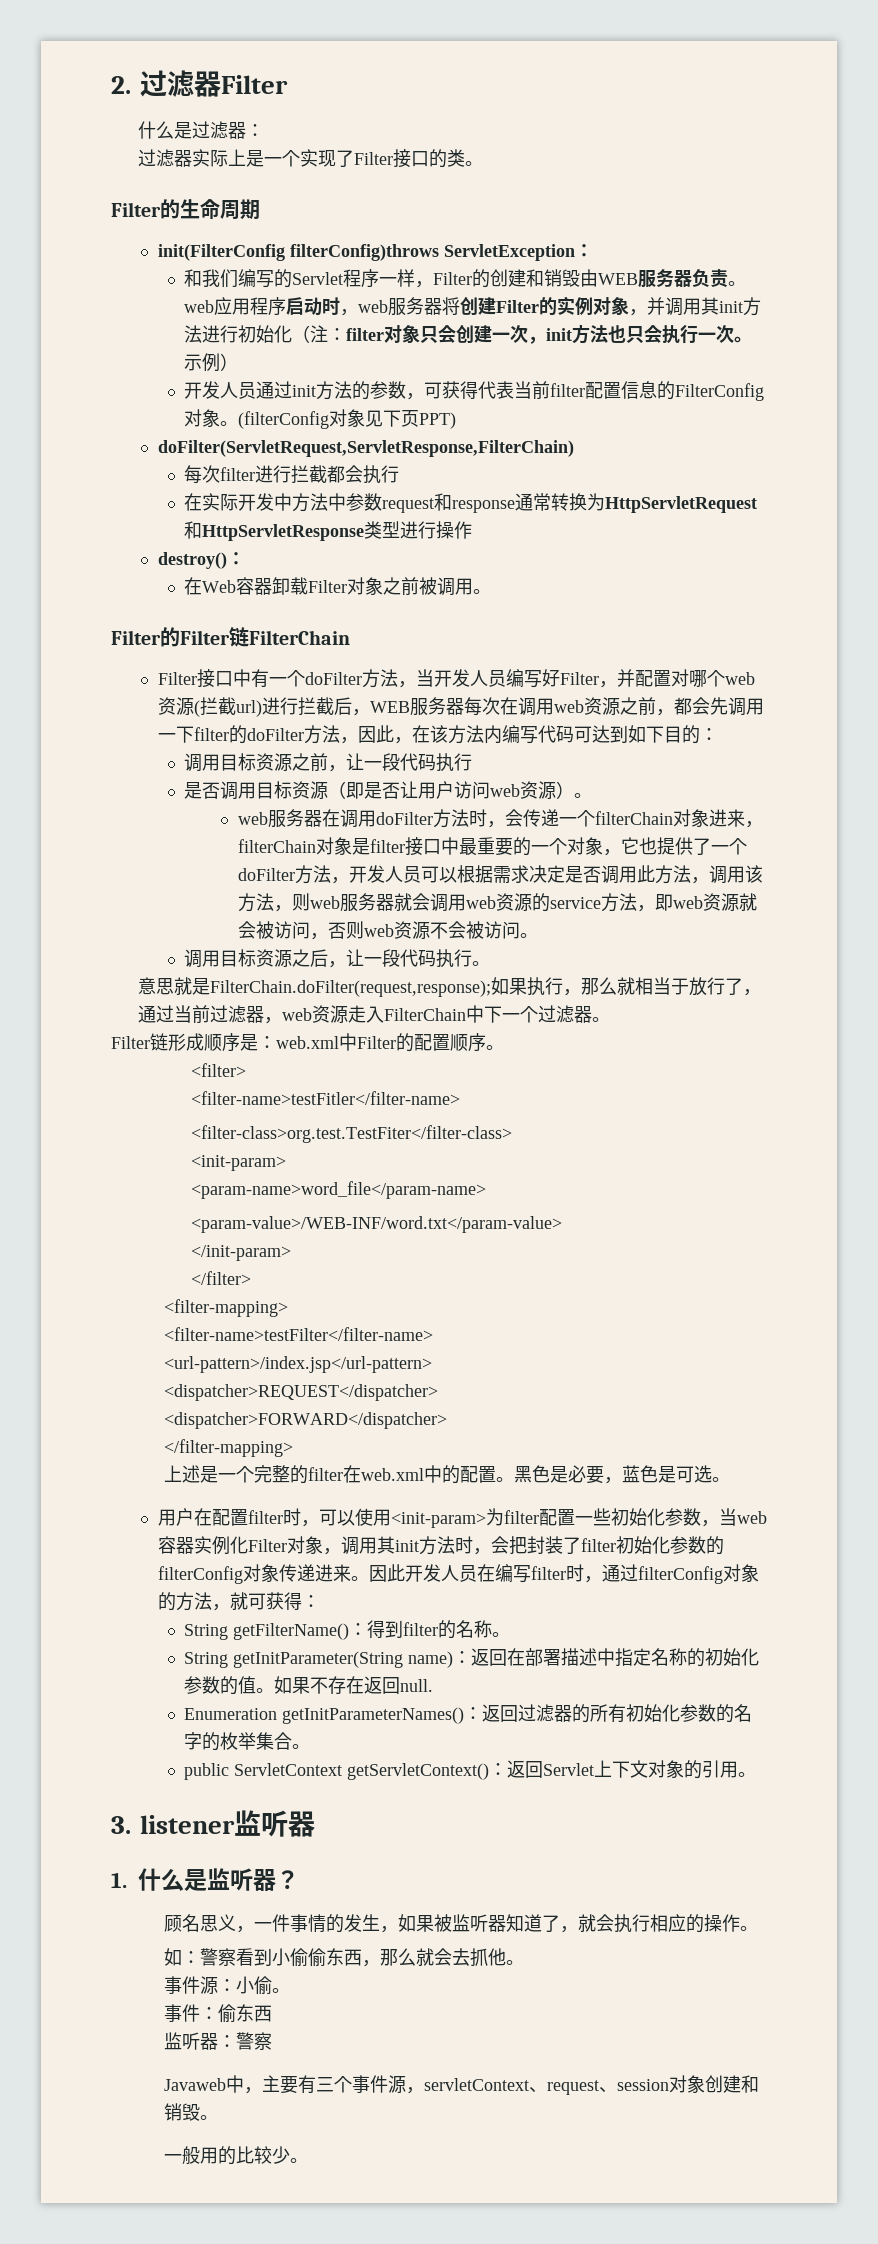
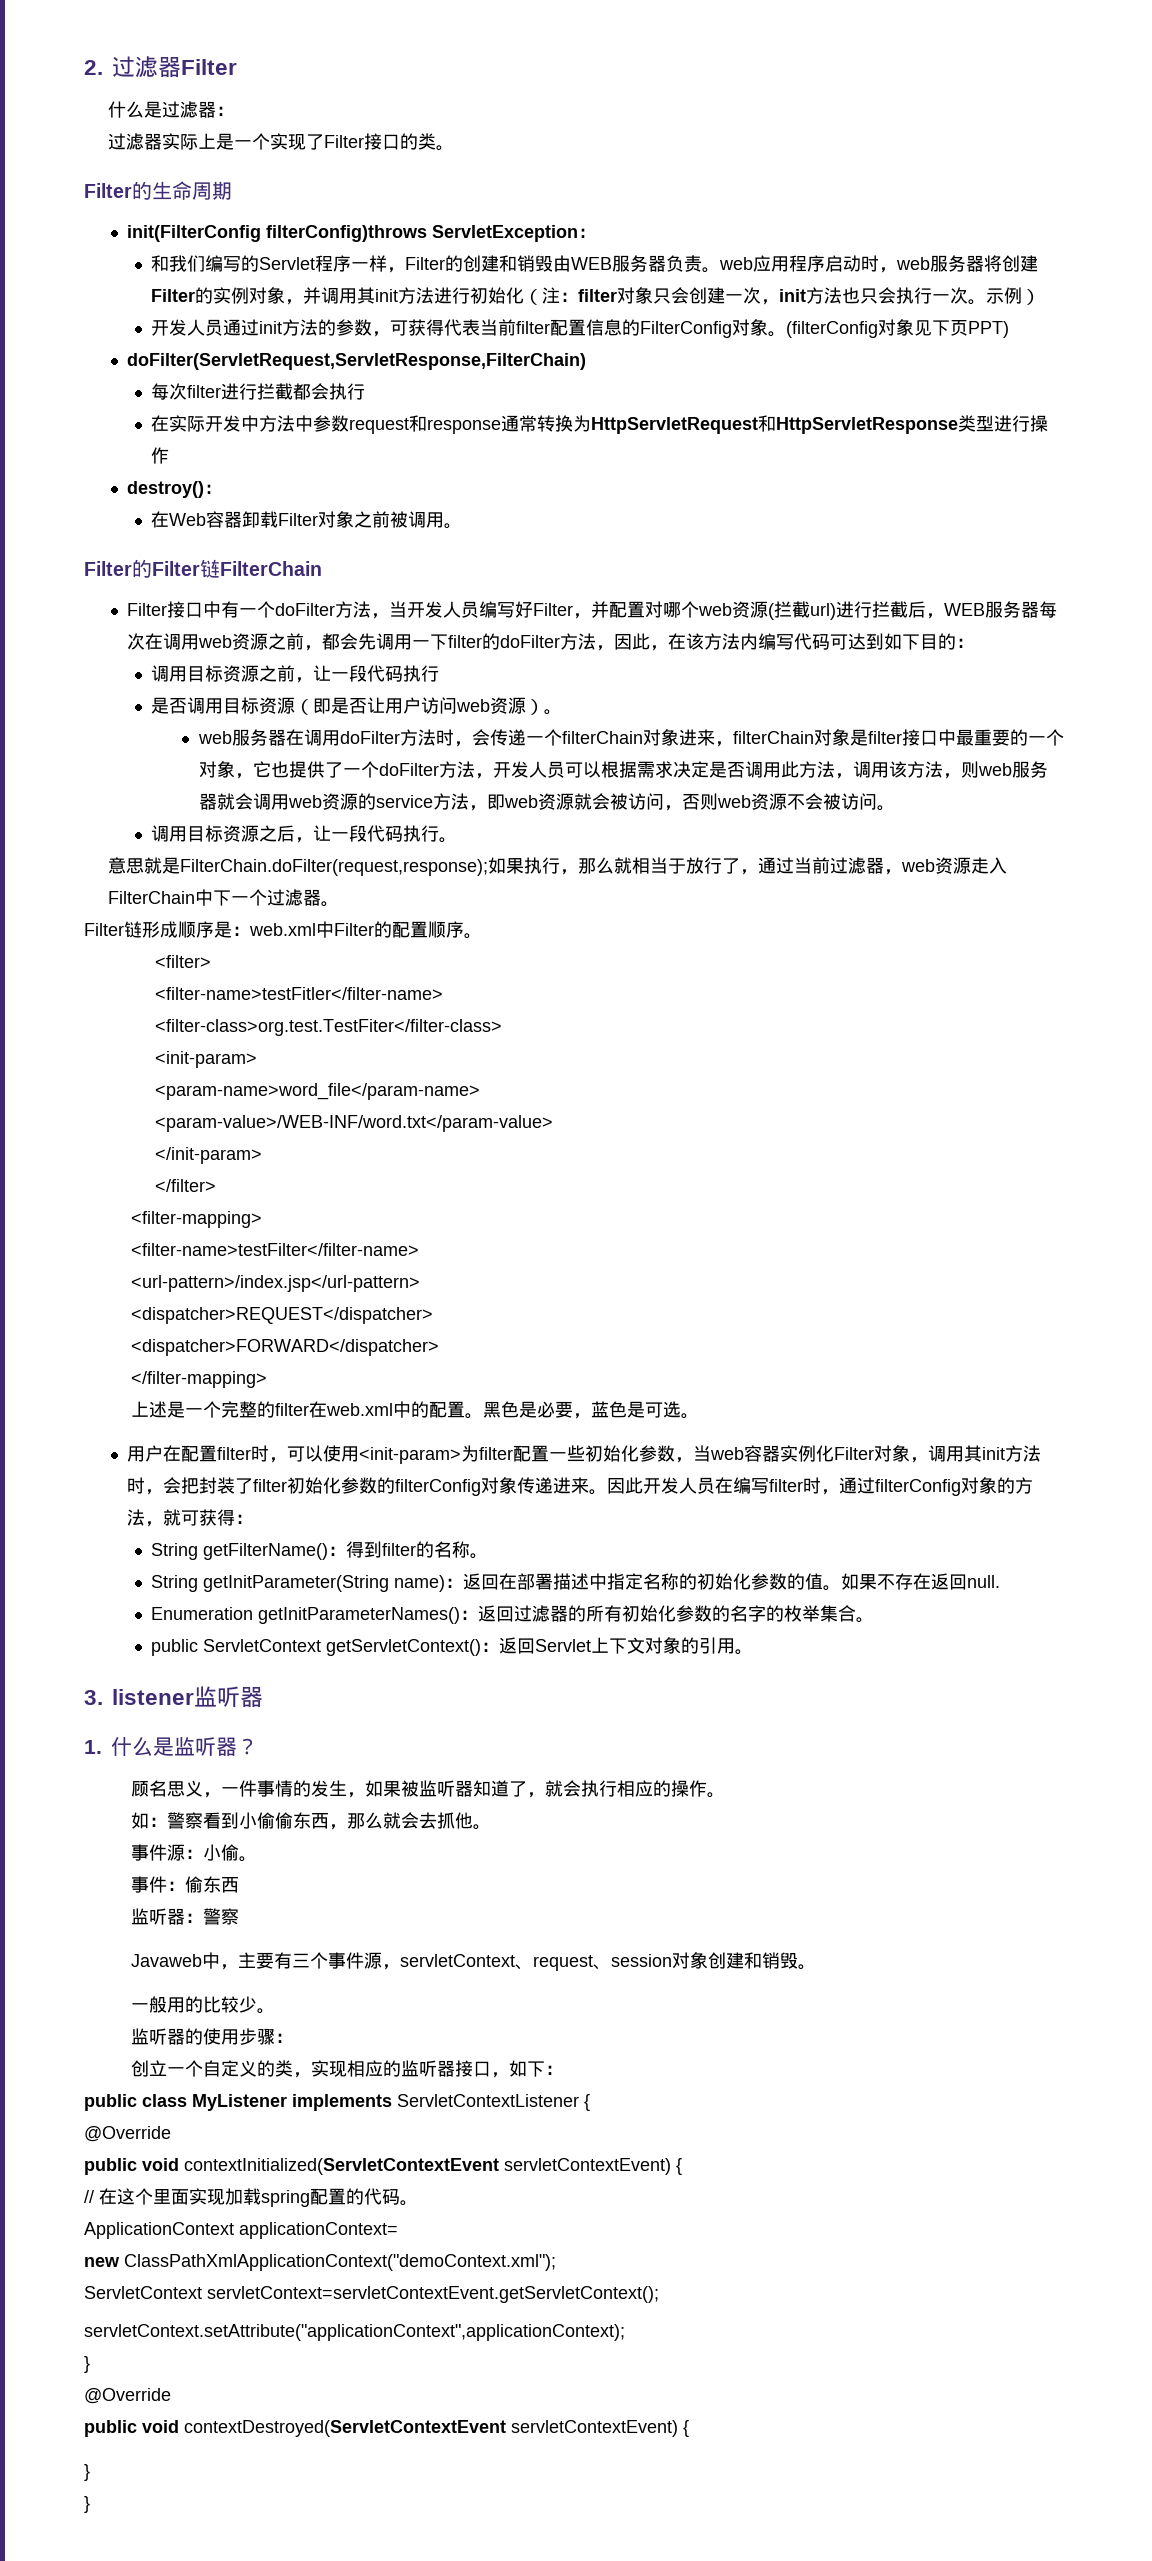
+ 监听器的使用步骤：
+ 创立一个自定义的类，实现相应的监听器接口，如下：
+ public class MyListener implements ServletContextListener {
+ @Override
+ public void contextInitialized(ServletContextEvent servletContextEvent) {
+ // 在这个里面实现加载spring配置的代码。
+ ApplicationContext applicationContext=
+ new ClassPathXmlApplicationContext("demoContext.xml");
+ ServletContext servletContext=servletContextEvent.getServletContext();
+ servletContext.setAttribute("applicationContext",applicationContext);
+ }
+ @Override
+ public void contextDestroyed(ServletContextEvent servletContextEvent) {
+ }
+ }

